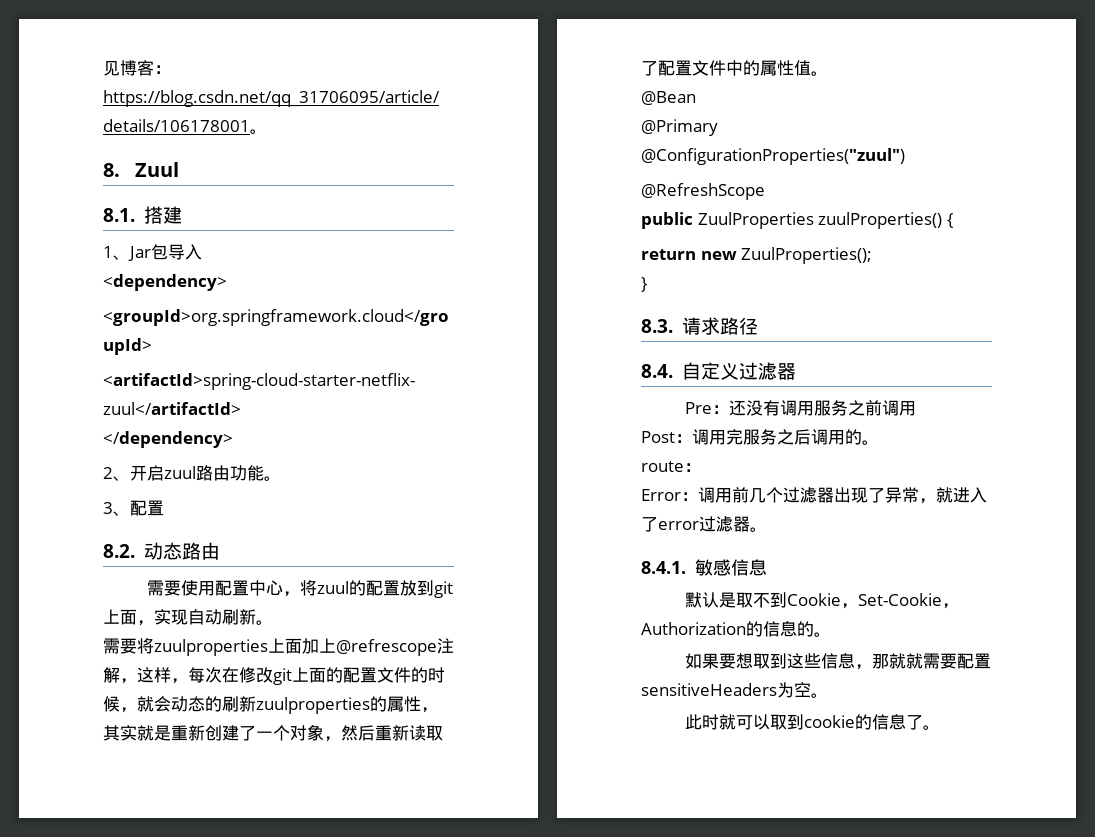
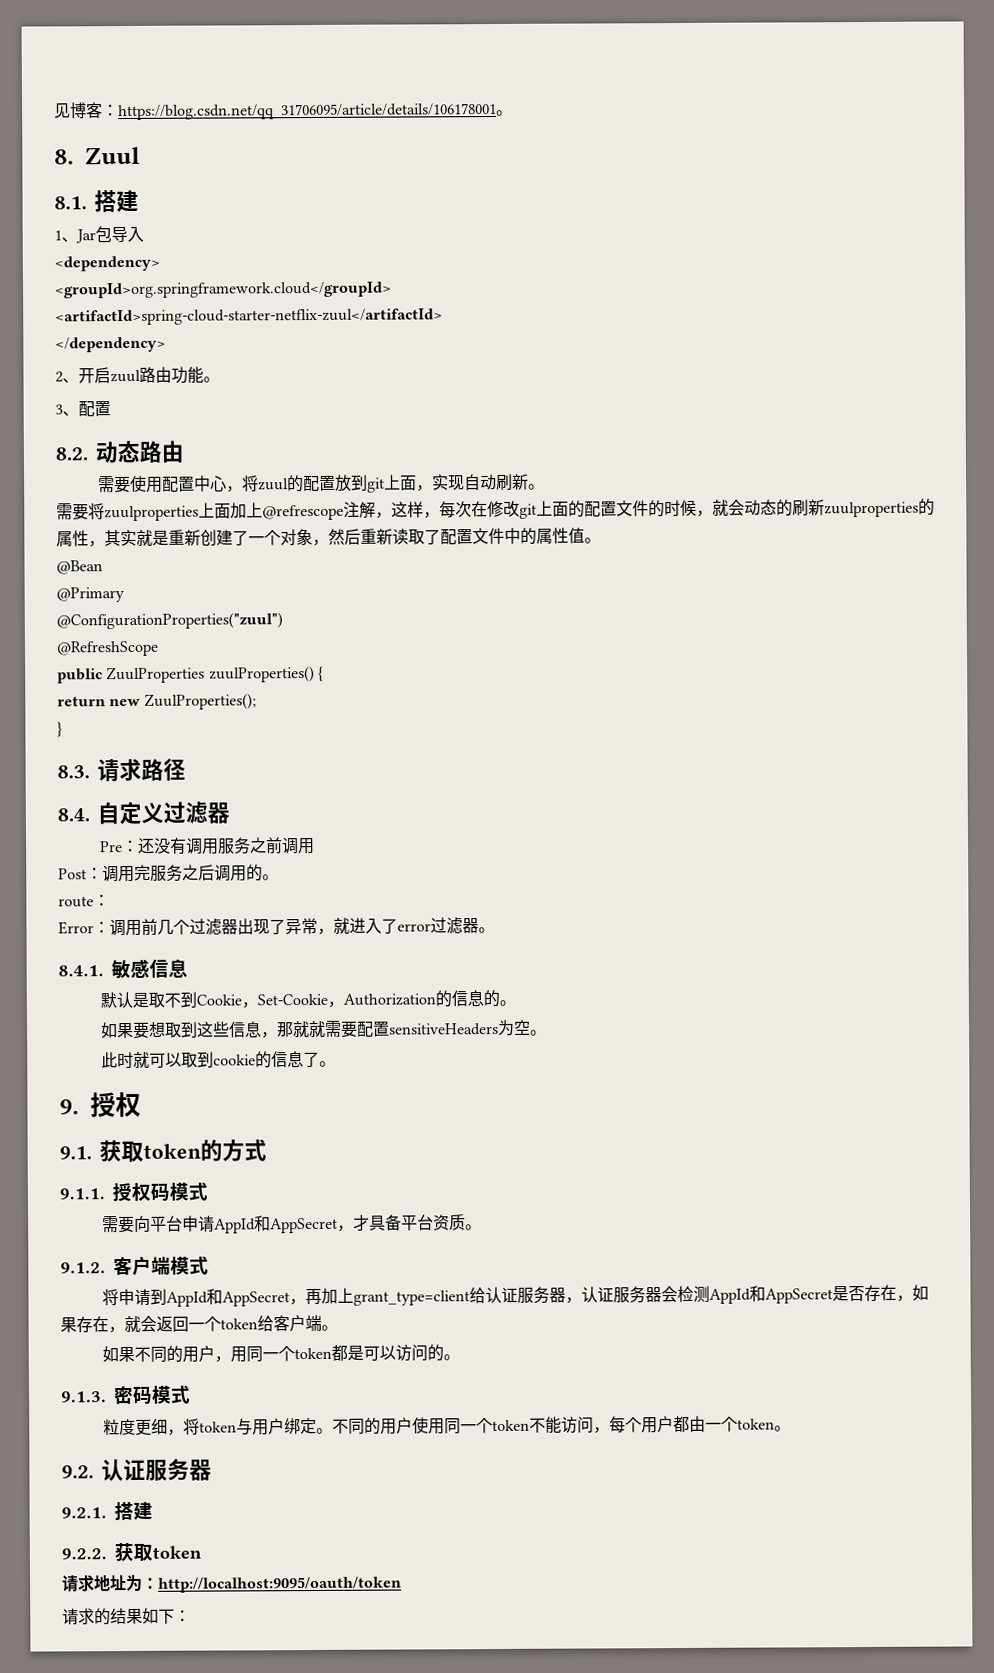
+ 9.授权
+ 9.1.获取token的方式
+ 9.1.1.授权码模式
+ 需要向平台申请AppId和AppSecret，才具备平台资质。
+ 9.1.2.客户端模式
+ 将申请到AppId和AppSecret，再加上grant_type=client给认证服务器，认证服务器会检测AppId和AppSecret是否存在，如果存在，就会返回一个token给客户端。
+ 如果不同的用户，用同一个token都是可以访问的。
+ 9.1.3.密码模式
+ 粒度更细，将token与用户绑定。不同的用户使用同一个token不能访问，每个用户都由一个token。
+ 9.2.认证服务器
+ 9.2.1.搭建
+ 9.2.2.获取token
+ 请求地址为：http://localhost:9095/oauth/token
+ 请求的结果如下：

